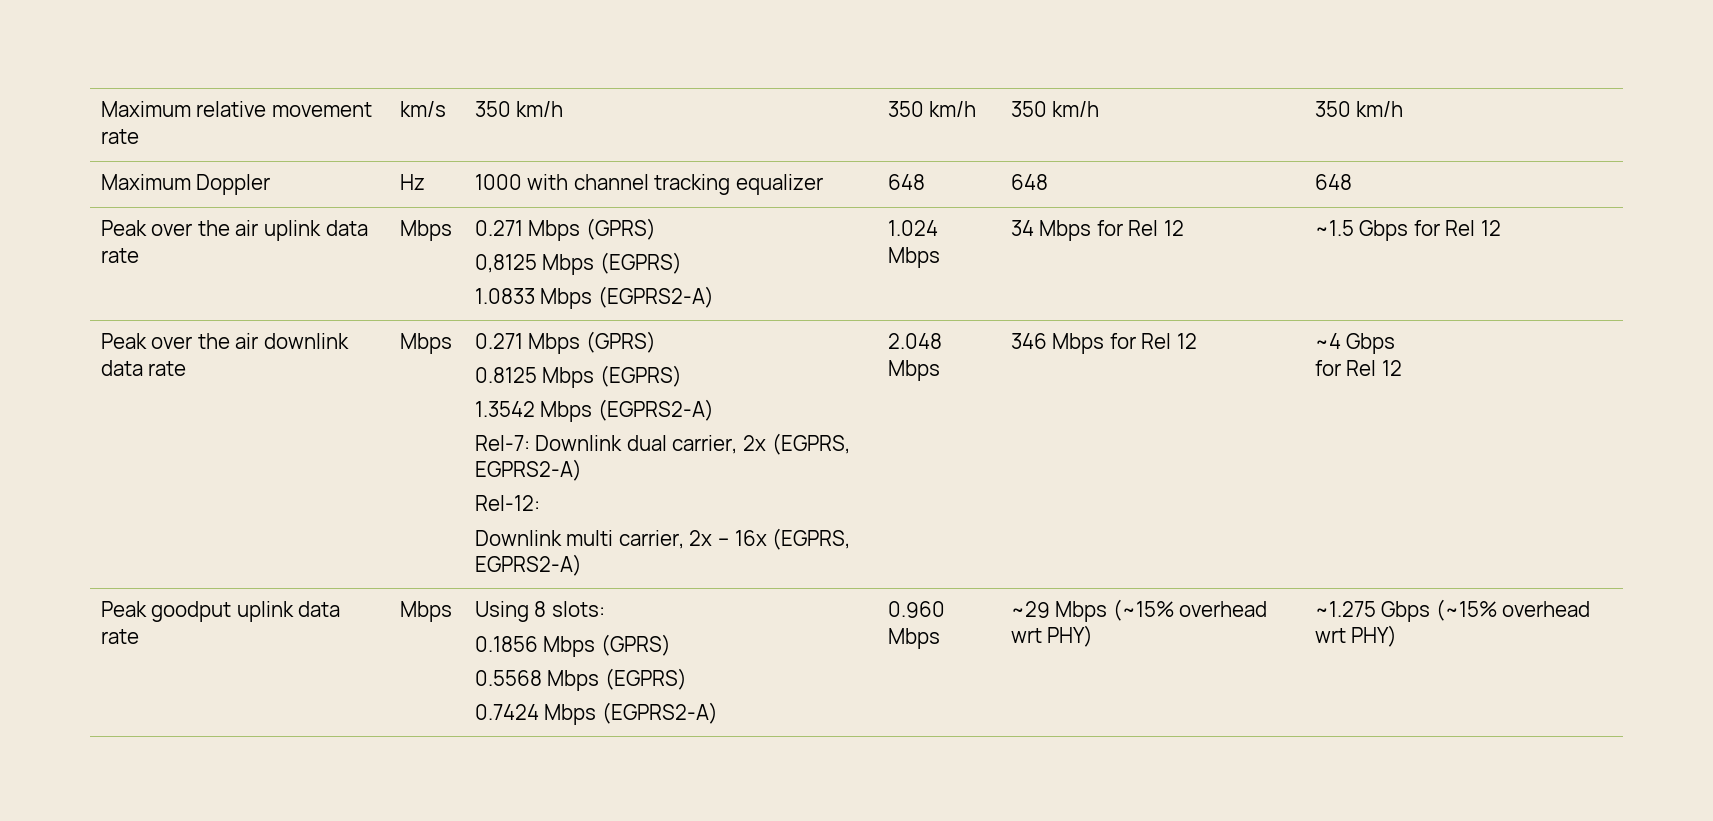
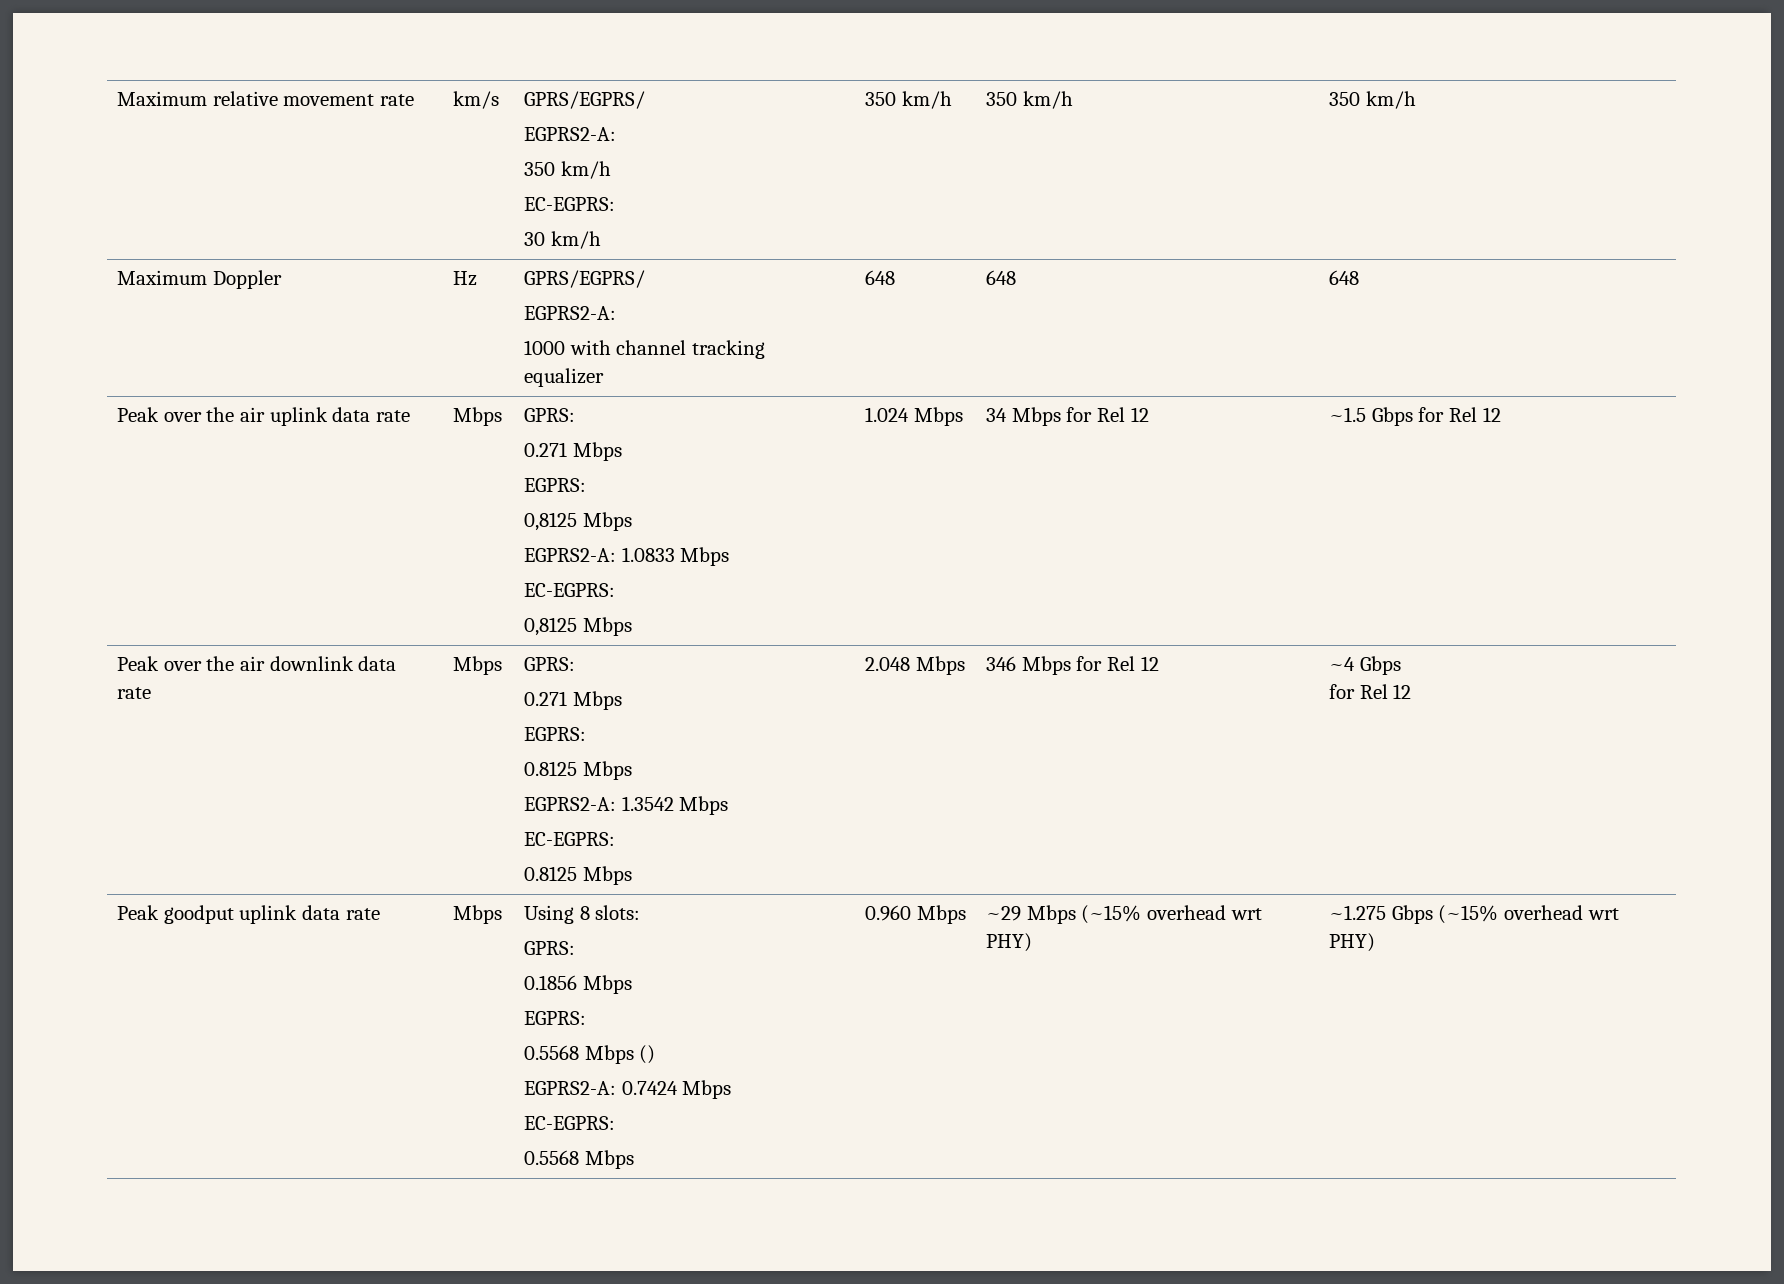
- Maximum relative movement rate | km/s | 350 km/h | 350 km/h | 350 km/h | 350 km/h
+ Maximum relative movement rate | km/s | GPRS/EGPRS/
+ EGPRS2-A:
+ 350 km/h
+ EC-EGPRS:
+ 30 km/h | 350 km/h | 350 km/h | 350 km/h
- Maximum Doppler | Hz | 1000 with channel tracking equalizer | 648 | 648 | 648
+ Maximum Doppler | Hz | GPRS/EGPRS/
+ EGPRS2-A:
+ 1000 with channel tracking equalizer | 648 | 648 | 648
- Peak over the air uplink data rate | Mbps | 0.271 Mbps (GPRS)
- 0,8125 Mbps (EGPRS)
- 1.0833 Mbps (EGPRS2-A) | 1.024 Mbps | 34 Mbps for Rel 12 | ~1.5 Gbps for Rel 12
+ Peak over the air uplink data rate | Mbps | GPRS:
+ 0.271 Mbps
+ EGPRS:
+ 0,8125 Mbps
+ EGPRS2-A: 1.0833 Mbps
+ EC-EGPRS:
+ 0,8125 Mbps | 1.024 Mbps | 34 Mbps for Rel 12 | ~1.5 Gbps for Rel 12
- Peak over the air downlink data rate | Mbps | 0.271 Mbps (GPRS)
- 0.8125 Mbps (EGPRS)
- 1.3542 Mbps (EGPRS2-A)
- Rel-7: Downlink dual carrier, 2x (EGPRS, EGPRS2-A)
- Rel-12:
- Downlink multi carrier, 2x – 16x (EGPRS, EGPRS2-A)
+ Peak over the air downlink data rate | Mbps | GPRS:
+ 0.271 Mbps
+ EGPRS:
+ 0.8125 Mbps
+ EGPRS2-A: 1.3542 Mbps
+ EC-EGPRS:
+ 0.8125 Mbps
  Peak goodput uplink data rate | Mbps | Using 8 slots:
- 0.1856 Mbps (GPRS)
- 0.5568 Mbps (EGPRS)
- 0.7424 Mbps (EGPRS2-A) | 0.960 Mbps | ~29 Mbps (~15% overhead wrt PHY) | ~1.275 Gbps (~15% overhead wrt PHY)
+ GPRS:
+ 0.1856 Mbps
+ EGPRS:
+ 0.5568 Mbps ()
+ EGPRS2-A: 0.7424 Mbps
+ EC-EGPRS:
+ 0.5568 Mbps | 0.960 Mbps | ~29 Mbps (~15% overhead wrt PHY) | ~1.275 Gbps (~15% overhead wrt PHY)

